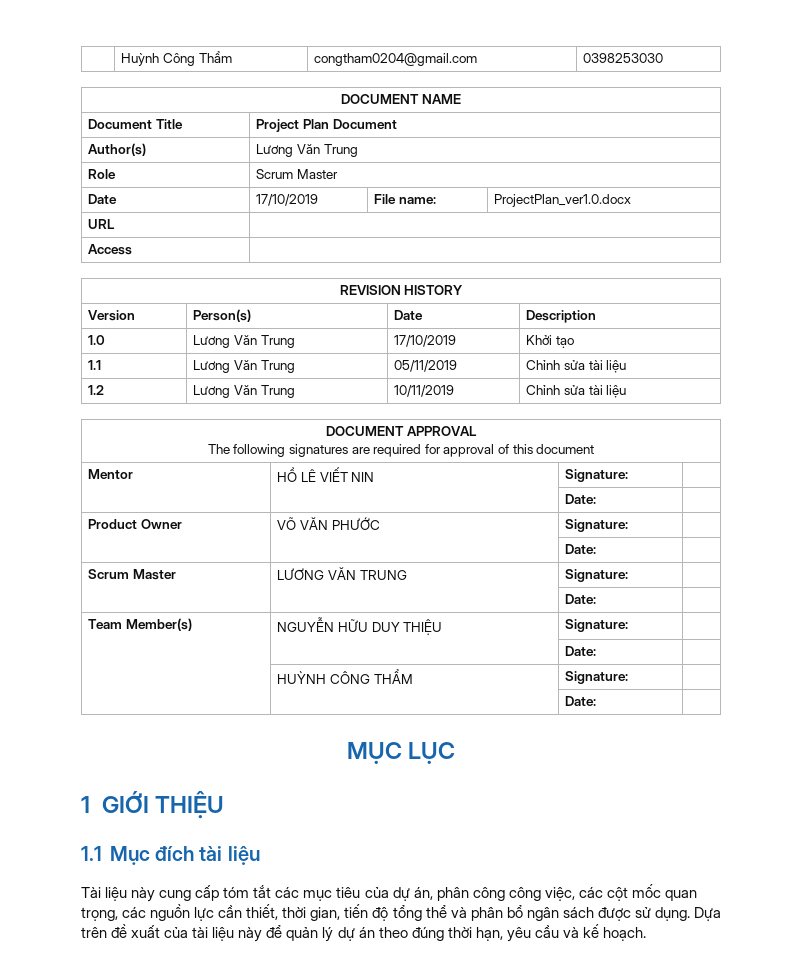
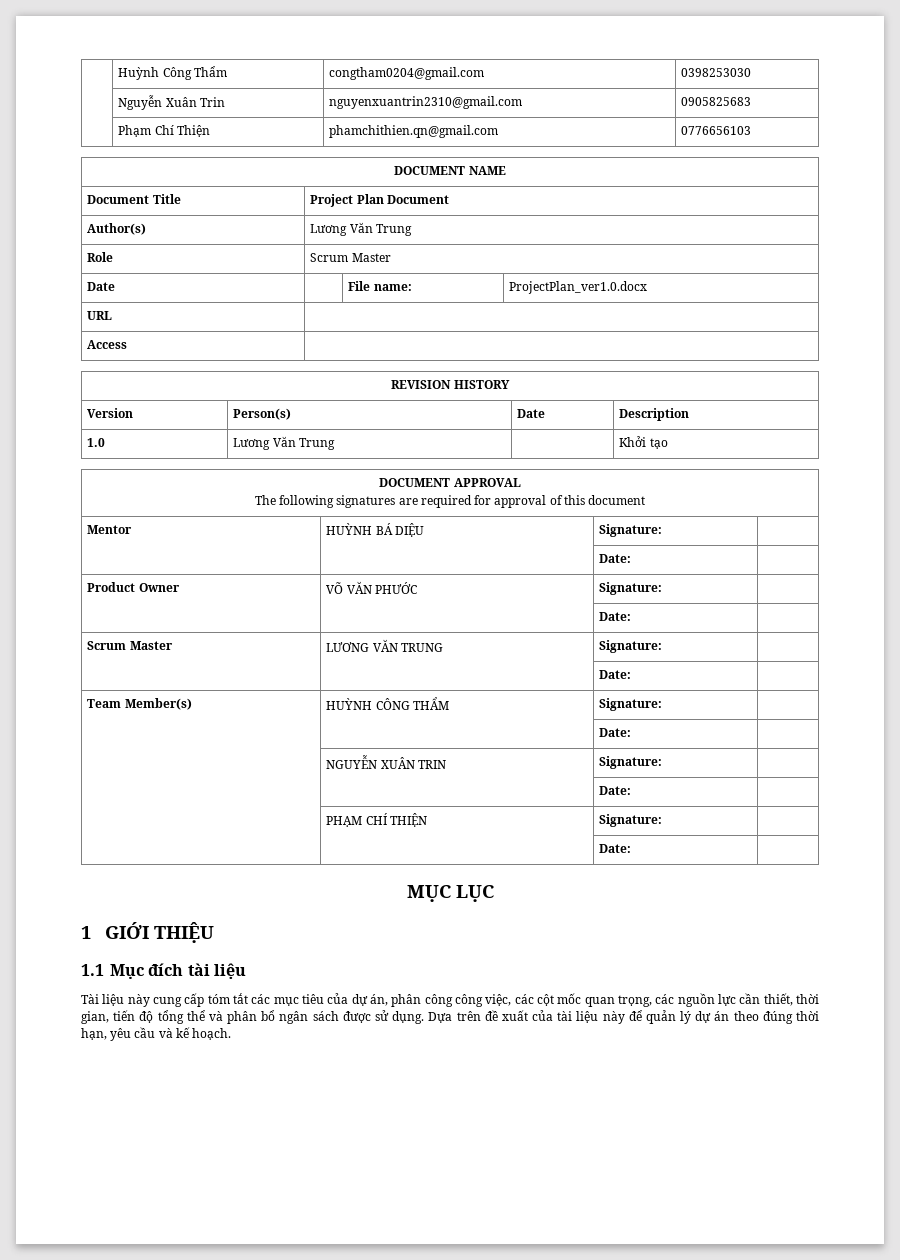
+ | Nguyễn Xuân Trin | nguyenxuantrin2310@gmail.com | 0905825683
+ | Phạm Chí Thiện | phamchithien.qn@gmail.com | 0776656103
- Date | 17/10/2019 | File name: | ProjectPlan_ver1.0.docx
+ Date | | File name: | ProjectPlan_ver1.0.docx
- 1.0 | Lương Văn Trung | 17/10/2019 | Khởi tạo
+ 1.0 | Lương Văn Trung | | Khởi tạo
- 1.1 | Lương Văn Trung | 05/11/2019 | Chỉnh sửa tài liệu
- 1.2 | Lương Văn Trung | 10/11/2019 | Chỉnh sửa tài liệu
- Mentor | HỒ LÊ VIẾT NIN | Signature: |
+ Mentor | HUỲNH BÁ DIỆU | Signature: |
- Team Member(s) | NGUYỄN HỮU DUY THIỆU | Signature: |
+ Team Member(s) | HUỲNH CÔNG THẨM | Signature: |
  | | Date: |
- | HUỲNH CÔNG THẨM | Signature: |
+ | NGUYỄN XUÂN TRIN | Signature: |
+ | | Date: |
+ | PHẠM CHÍ THIỆN | Signature: |

